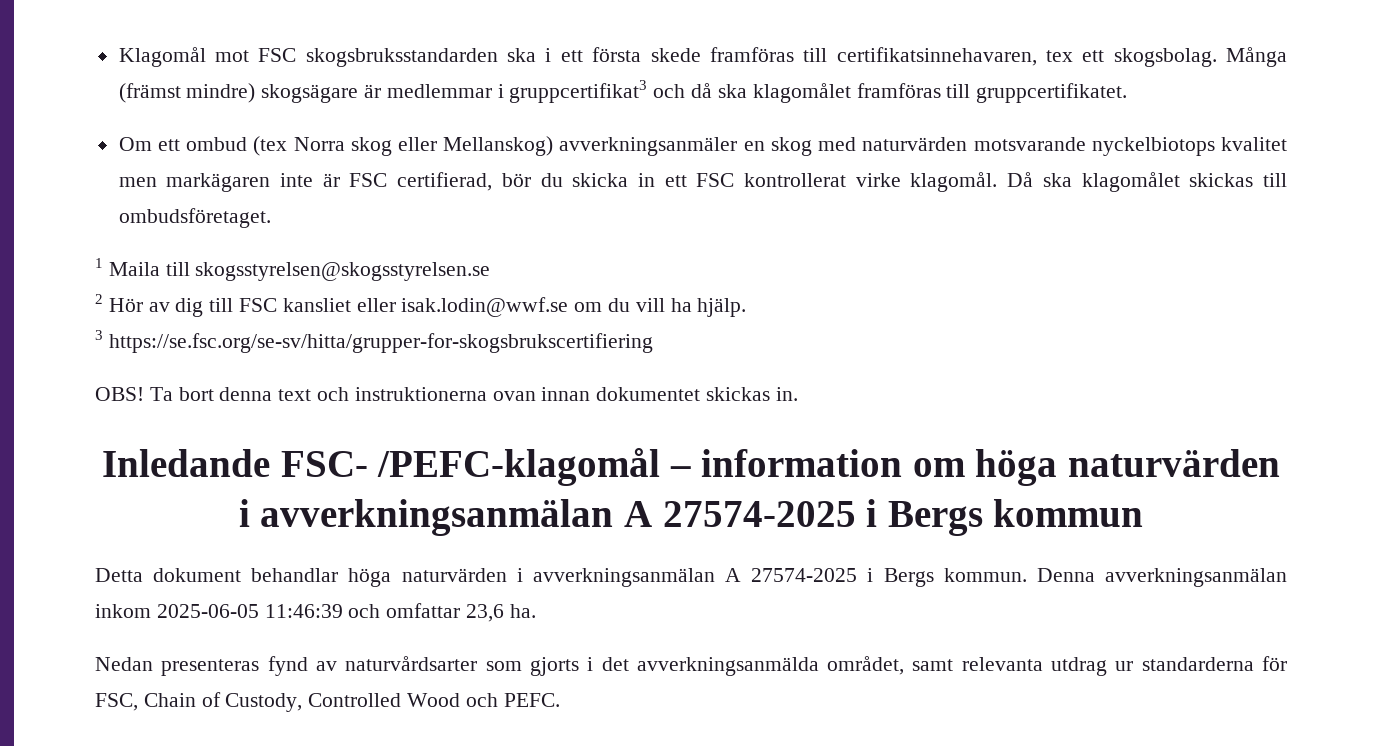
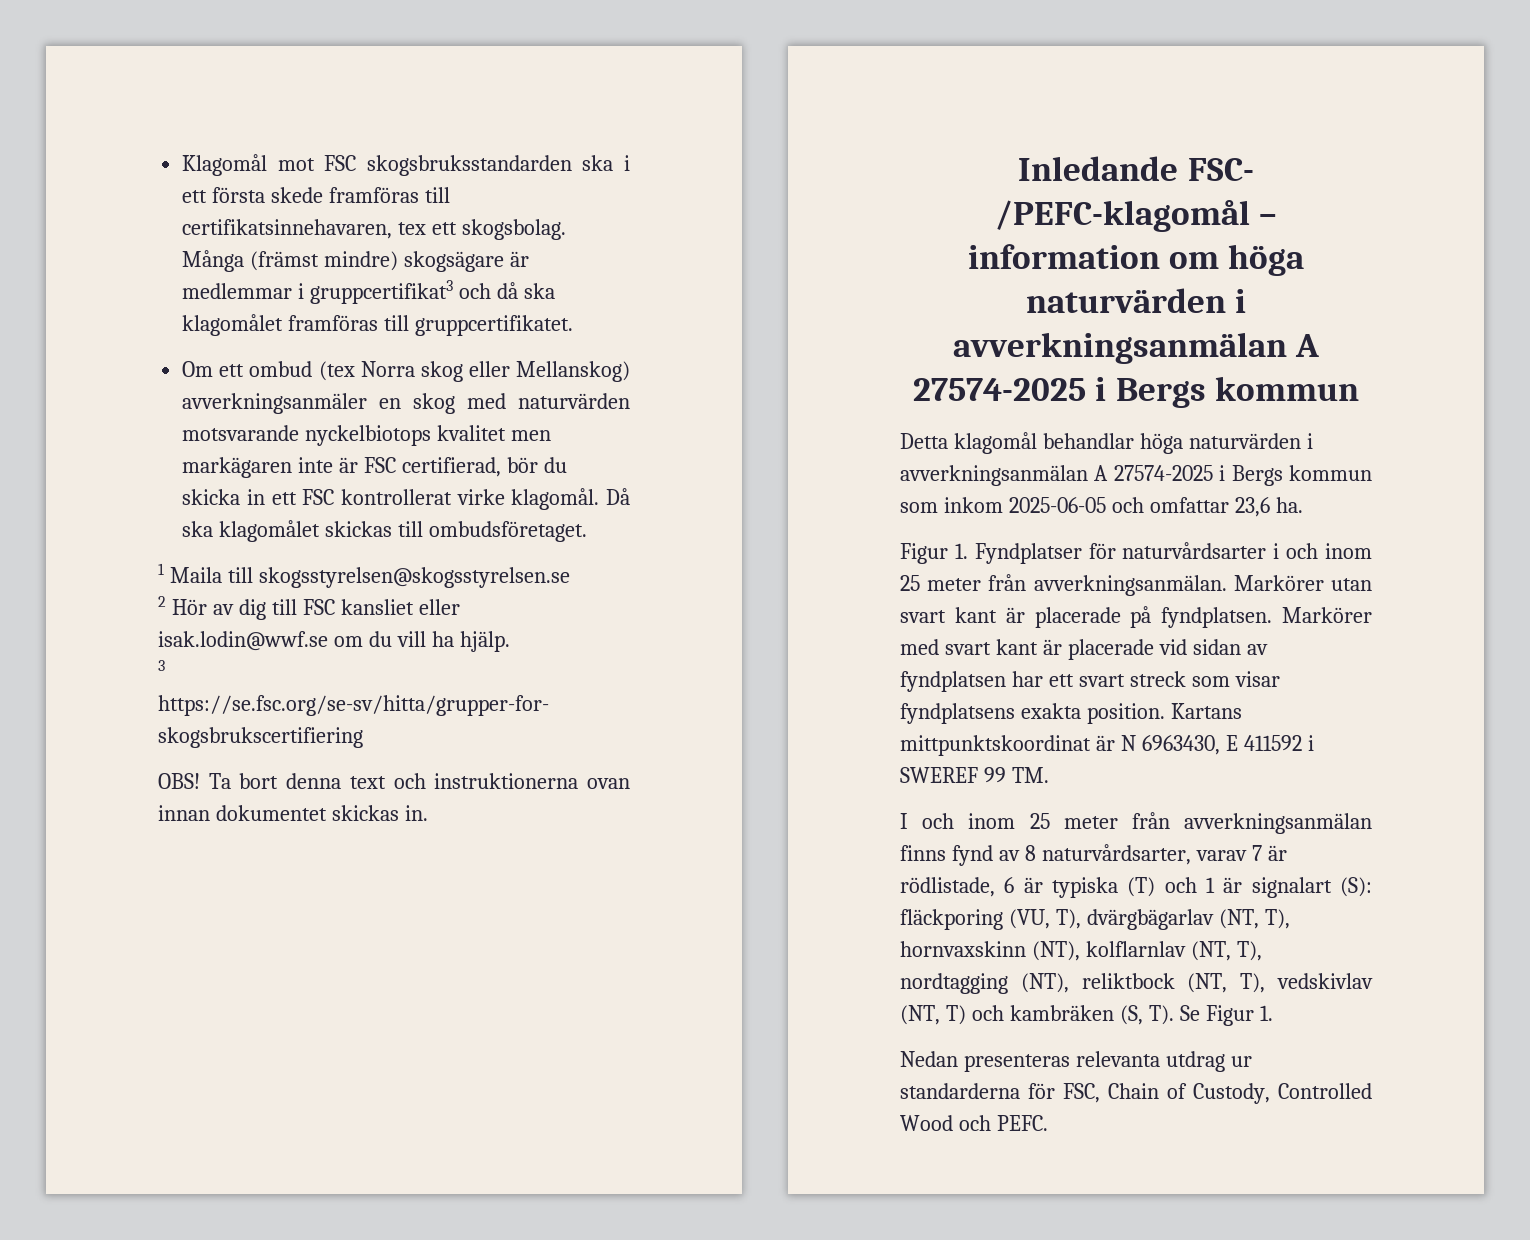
- Detta dokument behandlar höga naturvärden i avverkningsanmälan A 27574-2025 i Bergs kommun. Denna avverkningsanmälan inkom 2025-06-05 11:46:39 och omfattar 23,6 ha.
+ Detta klagomål behandlar höga naturvärden i avverkningsanmälan A 27574-2025 i Bergs kommun som inkom 2025-06-05 och omfattar 23,6 ha.
- Nedan presenteras fynd av naturvårdsarter som gjorts i det avverkningsanmälda området, samt relevanta utdrag ur standarderna för FSC, Chain of Custody, Controlled Wood och PEFC.
+ Figur 1. Fyndplatser för naturvårdsarter i och inom 25 meter från avverkningsanmälan. Markörer utan svart kant är placerade på fyndplatsen. Markörer med svart kant är placerade vid sidan av fyndplatsen har ett svart streck som visar fyndplatsens exakta position. Kartans mittpunktskoordinat är N 6963430, E 411592 i SWEREF 99 TM.
+ I och inom 25 meter från avverkningsanmälan finns fynd av 8 naturvårdsarter, varav 7 är rödlistade, 6 är typiska (T) och 1 är signalart (S): fläckporing (VU, T), dvärgbägarlav (NT, T), hornvaxskinn (NT), kolflarnlav (NT, T), nordtagging (NT), reliktbock (NT, T), vedskivlav (NT, T) och kambräken (S, T). Se Figur 1.
+ Nedan presenteras relevanta utdrag ur standarderna för FSC, Chain of Custody, Controlled Wood och PEFC.

